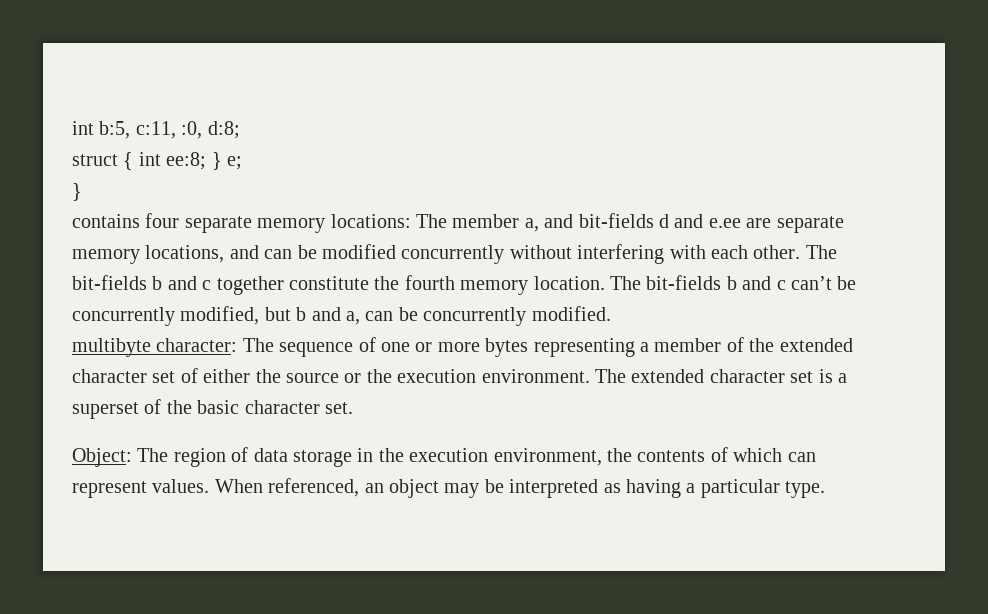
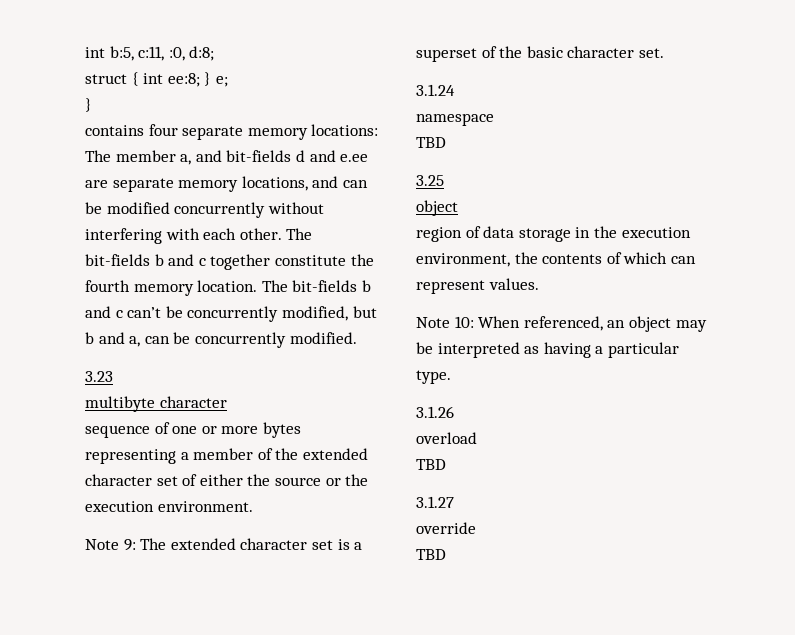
+ 3.23
- multibyte character: The sequence of one or more bytes representing a member of the extended character set of either the source or the execution environment. The extended character set is a superset of the basic character set.
+ multibyte character
+ sequence of one or more bytes representing a member of the extended character set of either the source or the execution environment.
+ Note 9: The extended character set is a superset of the basic character set.
- Object: The region of data storage in the execution environment, the contents of which can represent values. When referenced, an object may be interpreted as having a particular type.
+ 3.1.24
+ namespace
+ TBD
+ 3.25
+ object
+ region of data storage in the execution environment, the contents of which can represent values.
+ Note 10: When referenced, an object may be interpreted as having a particular type.
+ 3.1.26
+ overload
+ TBD
+ 3.1.27
+ override
+ TBD

